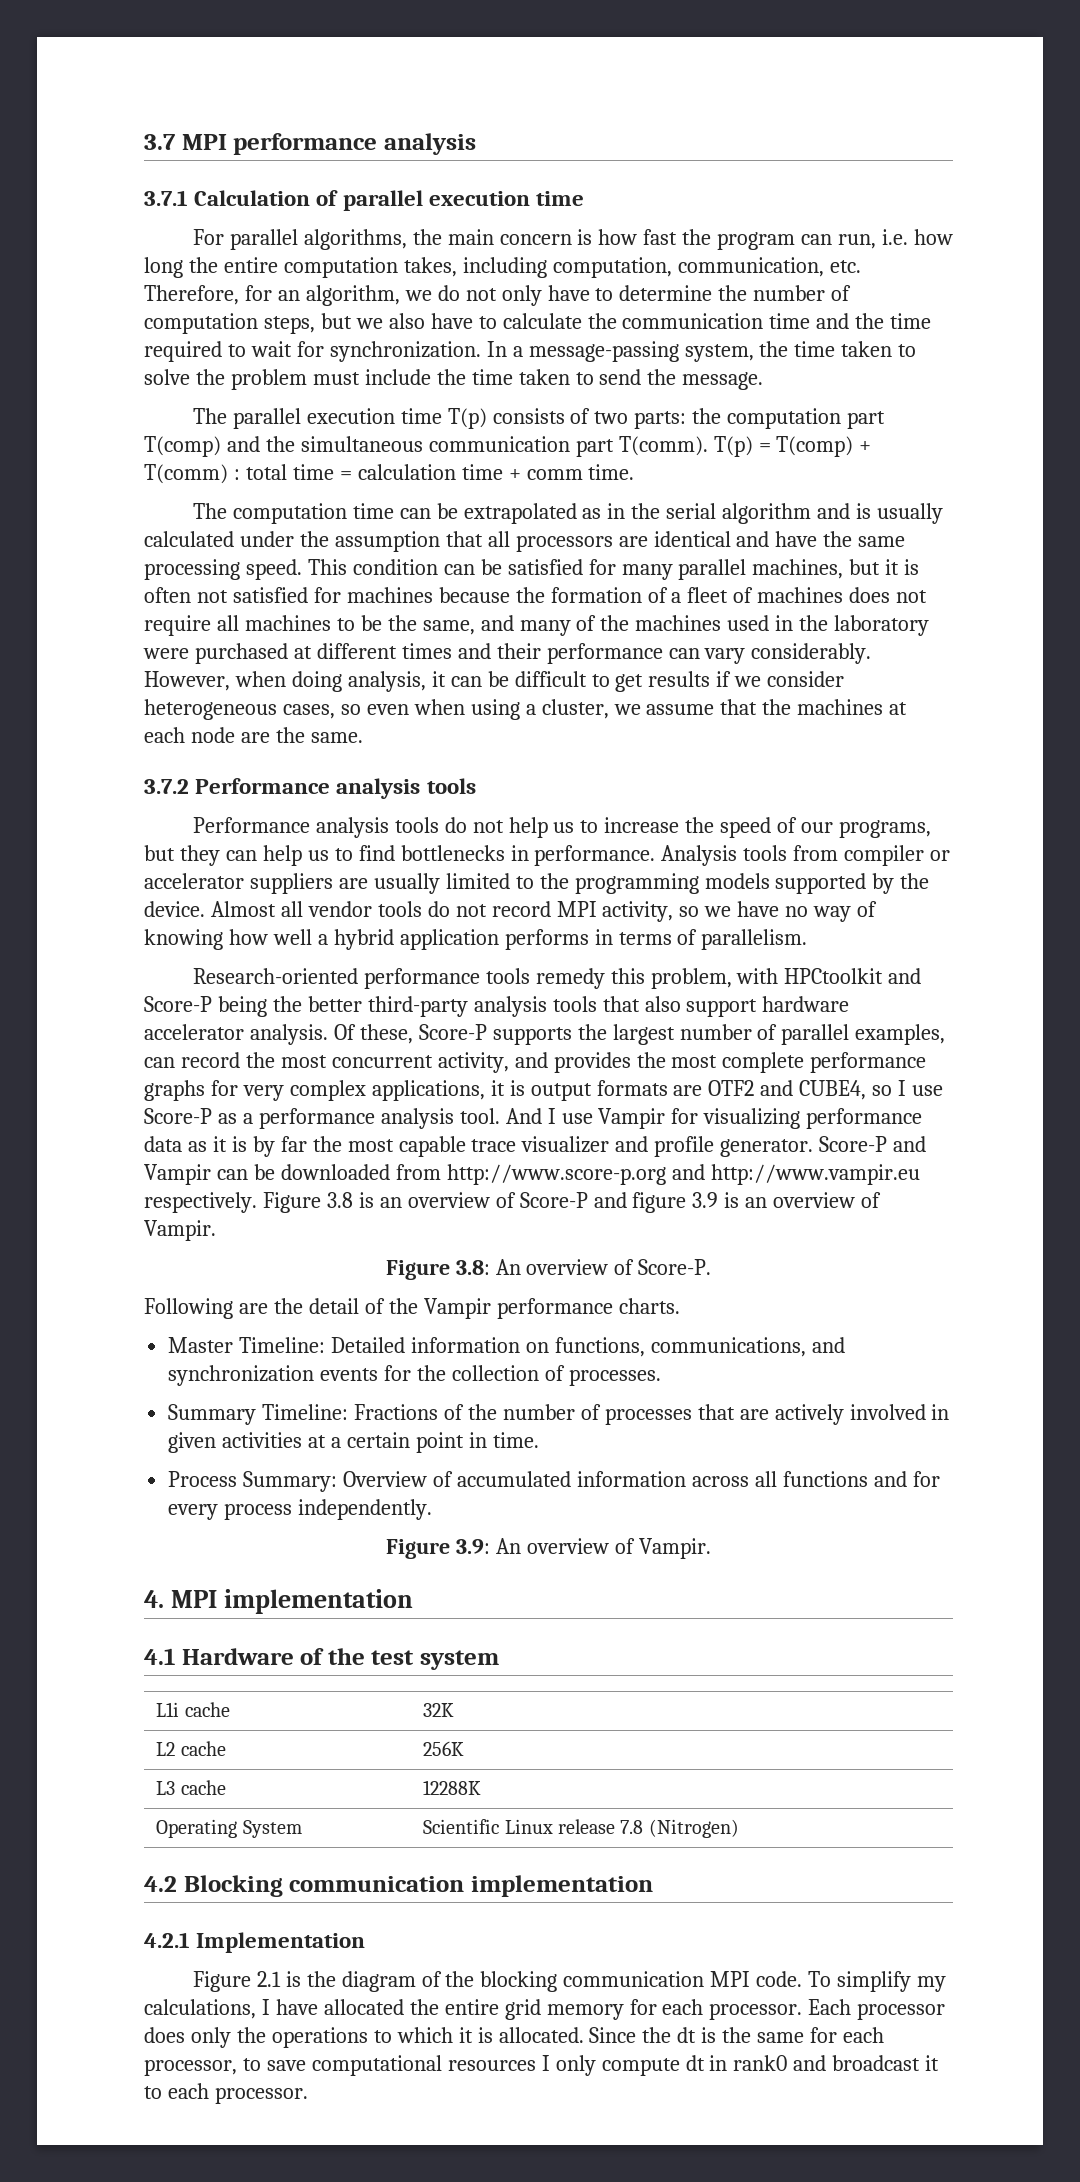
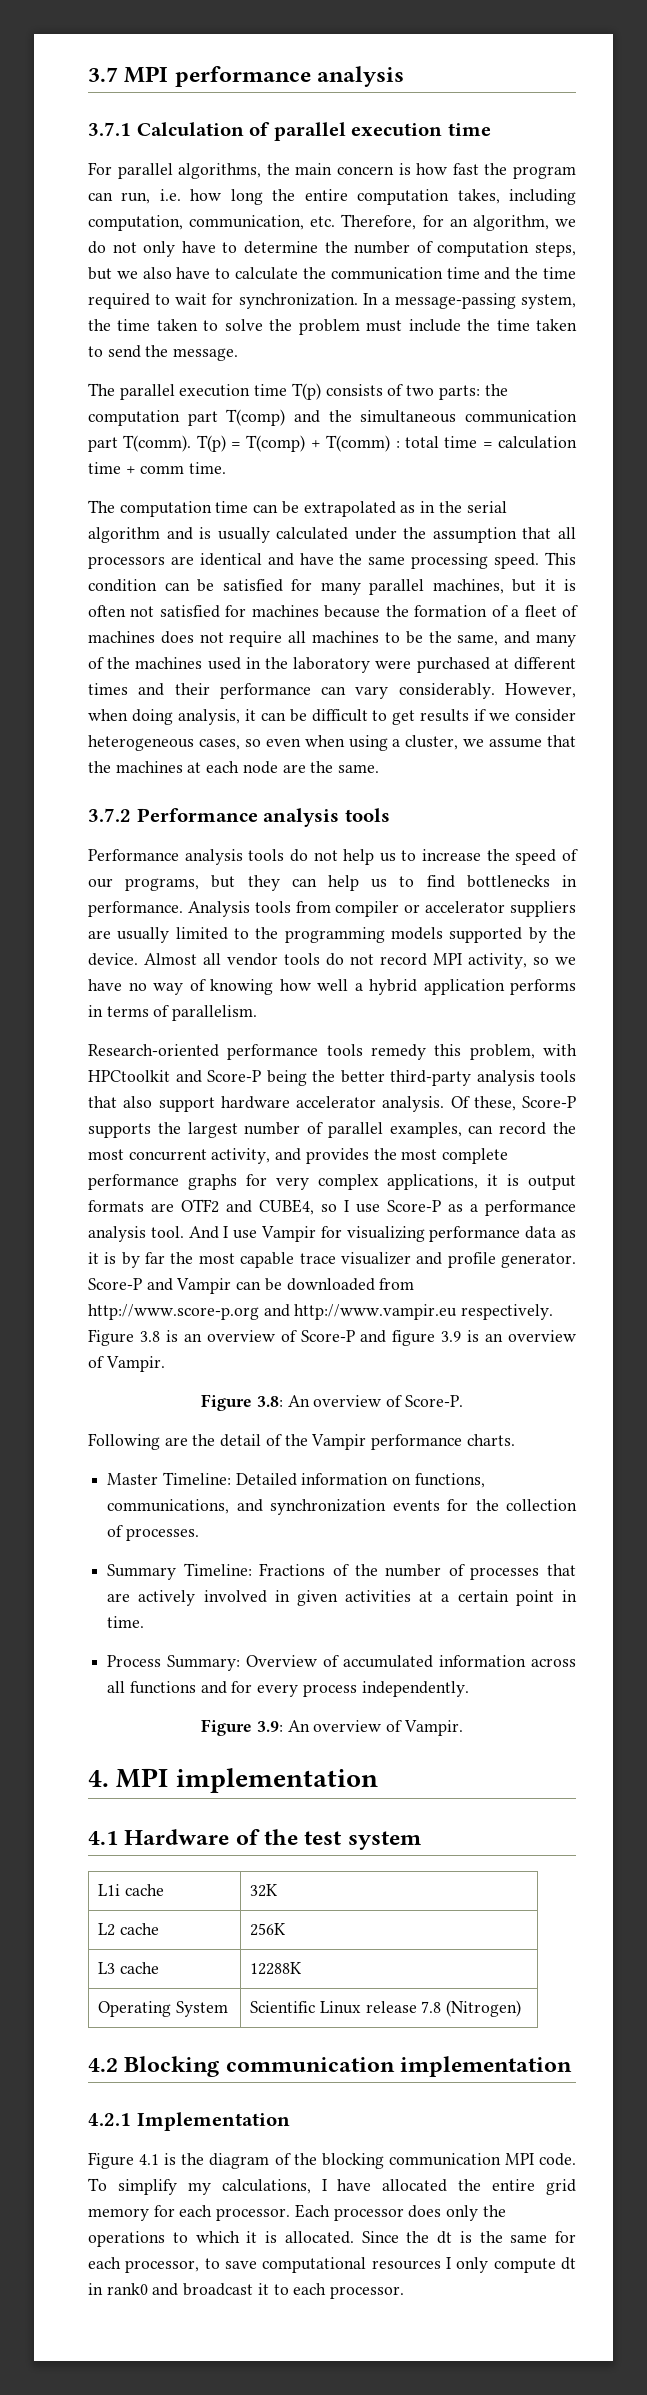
- Figure 2.1 is the diagram of the blocking communication MPI code.
+ Figure 4.1 is the diagram of the blocking communication MPI code.

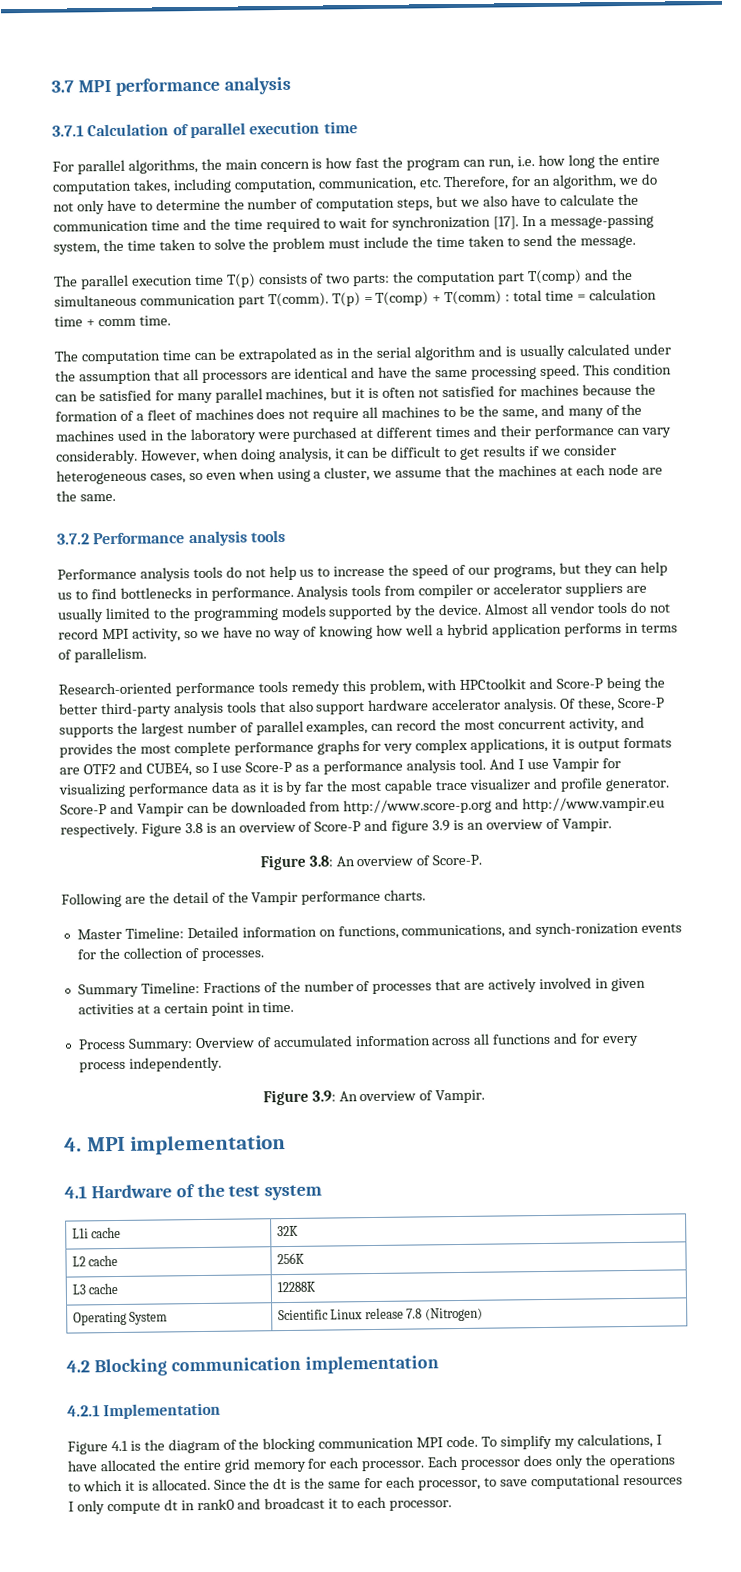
- For parallel algorithms, the main concern is how fast the program can run, i.e. how long the entire computation takes, including computation, communication, etc. Therefore, for an algorithm, we do not only have to determine the number of computation steps, but we also have to calculate the communication time and the time required to wait for synchronization.
+ For parallel algorithms, the main concern is how fast the program can run, i.e. how long the entire computation takes, including computation, communication, etc. Therefore, for an algorithm, we do not only have to determine the number of computation steps, but we also have to calculate the communication time and the time required to wait for synchronization [17].
- Master Timeline: Detailed information on functions, communications, and synchronization events for the collection of processes.
+ Master Timeline: Detailed information on functions, communications, and synch-ronization events for the collection of processes.

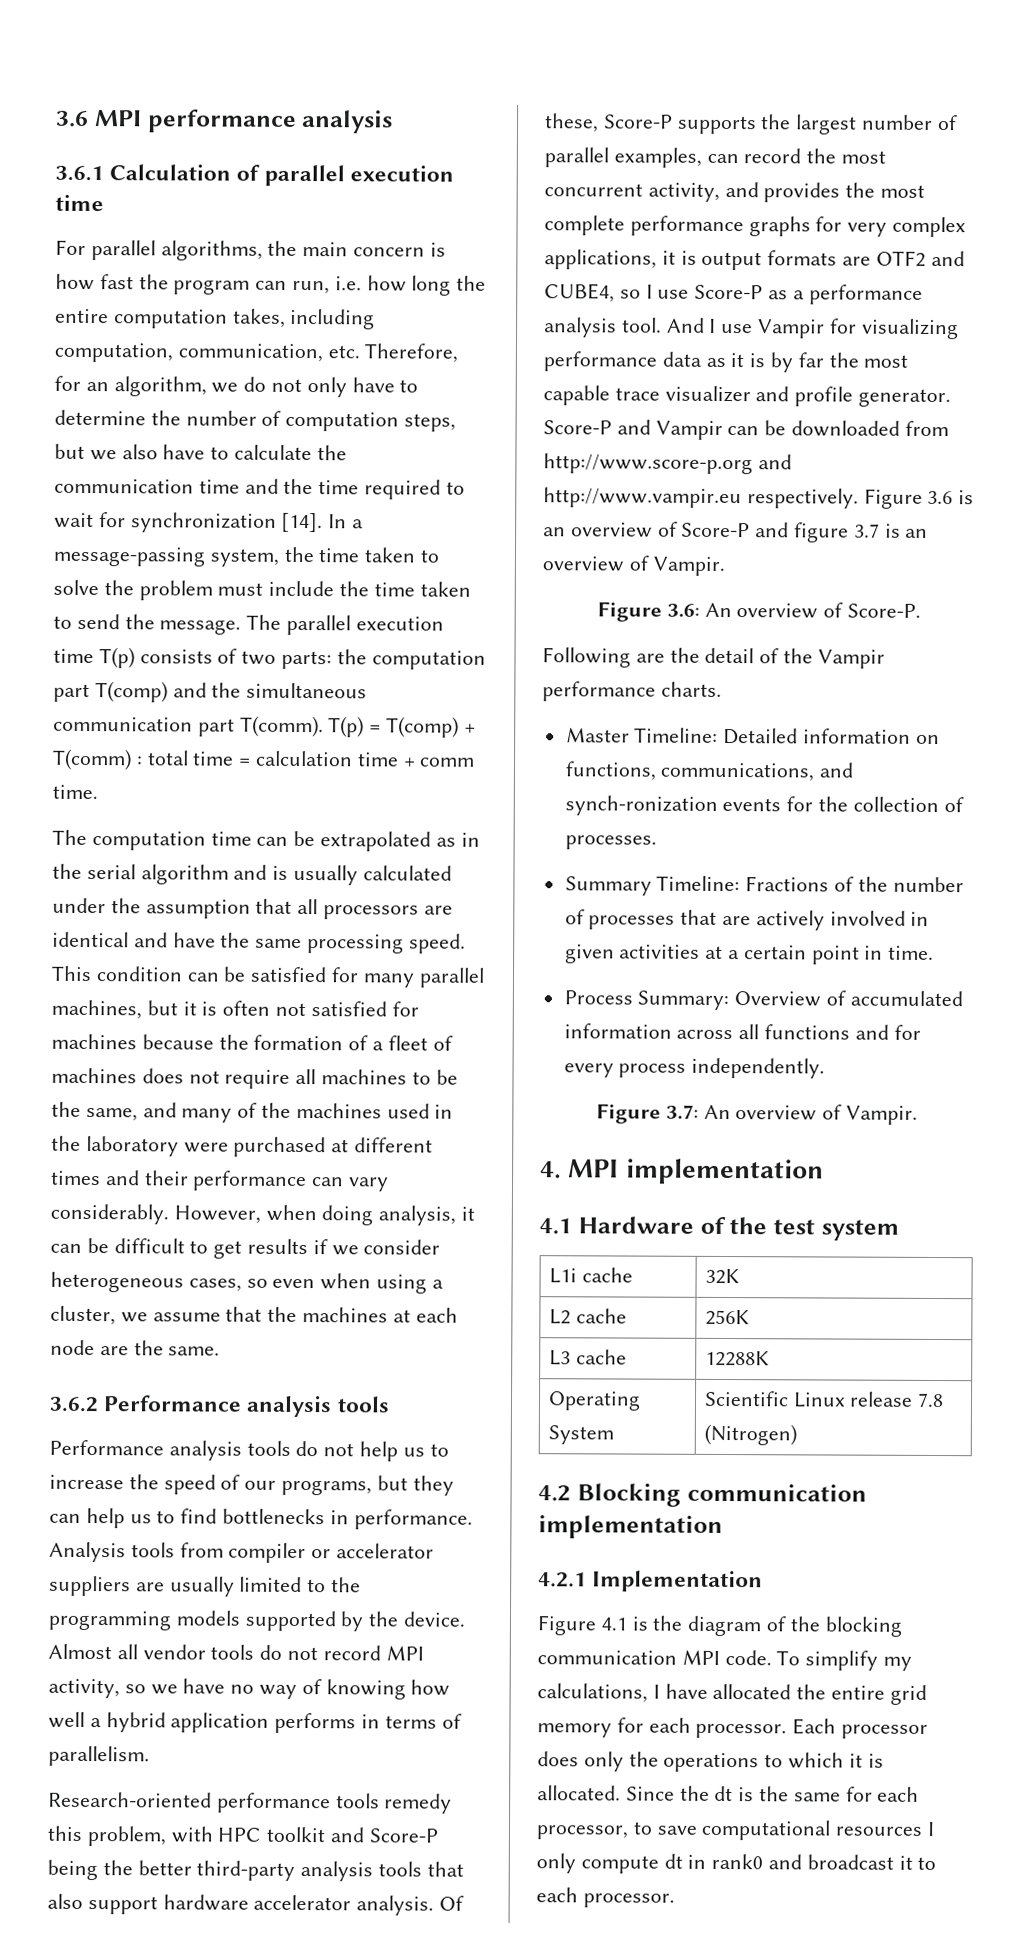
- 3.7 MPI performance analysis
+ 3.6 MPI performance analysis
- 3.7.1 Calculation of parallel execution time
+ 3.6.1 Calculation of parallel execution time
- For parallel algorithms, the main concern is how fast the program can run, i.e. how long the entire computation takes, including computation, communication, etc. Therefore, for an algorithm, we do not only have to determine the number of computation steps, but we also have to calculate the communication time and the time required to wait for synchronization [17].
+ For parallel algorithms, the main concern is how fast the program can run, i.e. how long the entire computation takes, including computation, communication, etc. Therefore, for an algorithm, we do not only have to determine the number of computation steps, but we also have to calculate the communication time and the time required to wait for synchronization [14].
- In a message-passing system, the time taken to solve the problem must include the time taken to send the message.
- The parallel execution time T(p) consists of two parts: the computation part T(comp) and the simultaneous communication part T(comm).
+ In a message-passing system, the time taken to solve the problem must include the time taken to send the message. The parallel execution time T(p) consists of two parts: the computation part T(comp) and the simultaneous communication part T(comm).
- 3.7.2 Performance analysis tools
+ 3.6.2 Performance analysis tools
- Research-oriented performance tools remedy this problem, with HPCtoolkit and Score-P being the better third-party analysis tools that also support hardware accelerator analysis.
+ Research-oriented performance tools remedy this problem, with HPC toolkit and Score-P being the better third-party analysis tools that also support hardware accelerator analysis.
- Figure 3.8 is an overview of Score-P and figure 3.9 is an overview of Vampir.
+ Figure 3.6 is an overview of Score-P and figure 3.7 is an overview of Vampir.
- Figure 3.8: An overview of Score-P.
+ Figure 3.6: An overview of Score-P.
- Figure 3.9: An overview of Vampir.
+ Figure 3.7: An overview of Vampir.

